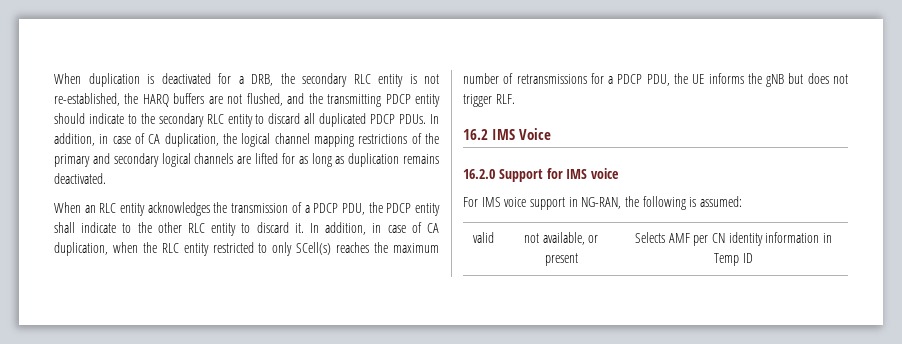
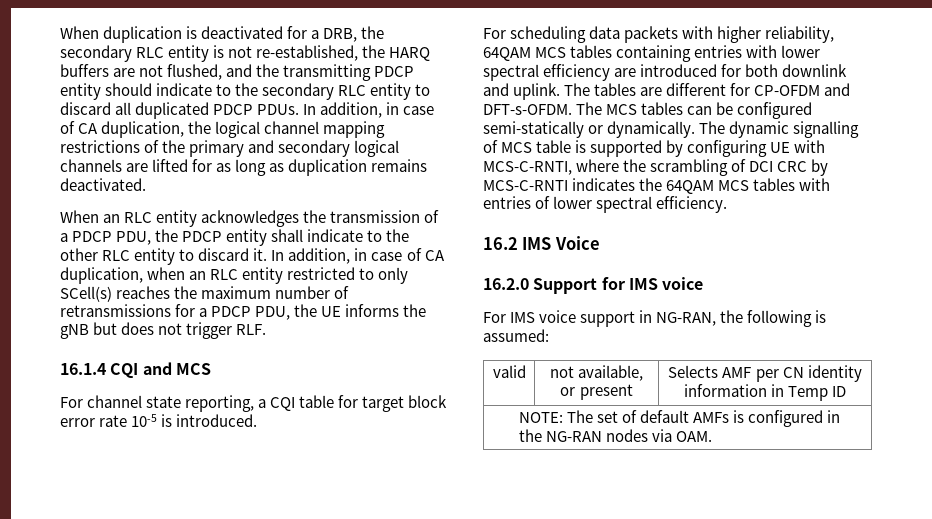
- In addition, in case of CA duplication, when the RLC entity restricted to only SCell(s) reaches the maximum number of retransmissions for a PDCP PDU, the UE informs the gNB but does not trigger RLF.
+ In addition, in case of CA duplication, when an RLC entity restricted to only SCell(s) reaches the maximum number of retransmissions for a PDCP PDU, the UE informs the gNB but does not trigger RLF.
+ 16.1.4 CQI and MCS
+ For channel state reporting, a CQI table for target block error rate 10-5 is introduced.
+ For scheduling data packets with higher reliability, 64QAM MCS tables containing entries with lower spectral efficiency are introduced for both downlink and uplink. The tables are different for CP-OFDM and DFT-s-OFDM. The MCS tables can be configured semi-statically or dynamically. The dynamic signalling of MCS table is supported by configuring UE with MCS-C-RNTI, where the scrambling of DCI CRC by MCS-C-RNTI indicates the 64QAM MCS tables with entries of lower spectral efficiency.
+ NOTE: The set of default AMFs is configured in the NG-RAN nodes via OAM.

